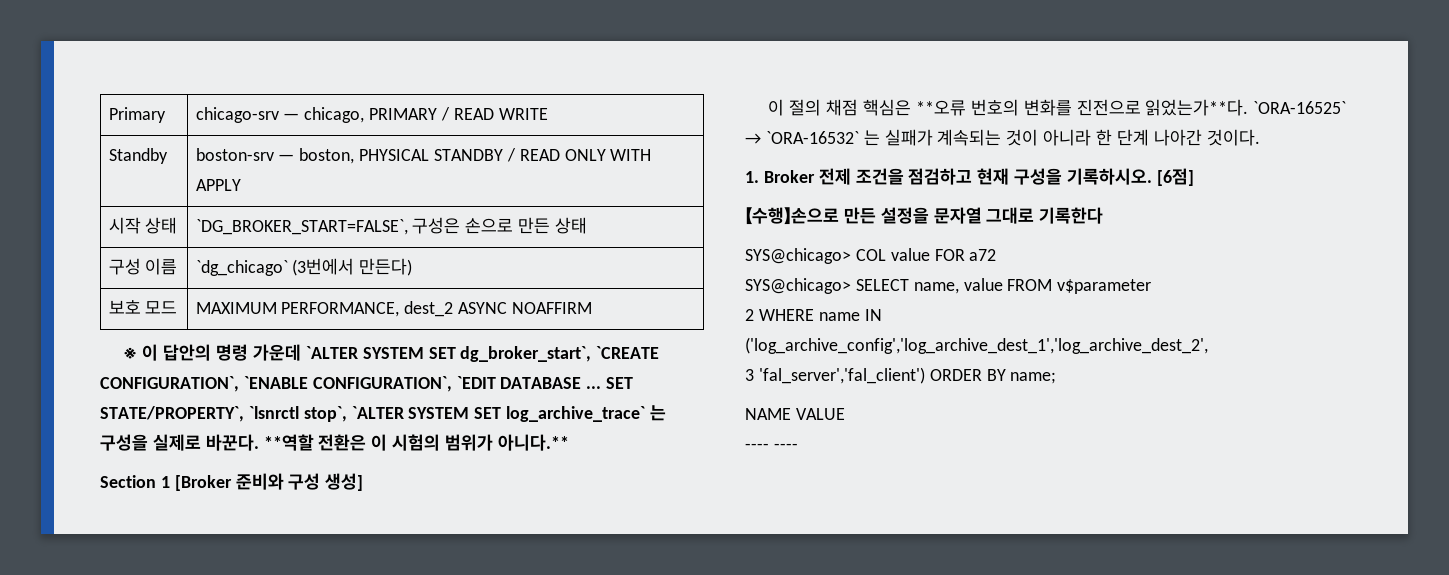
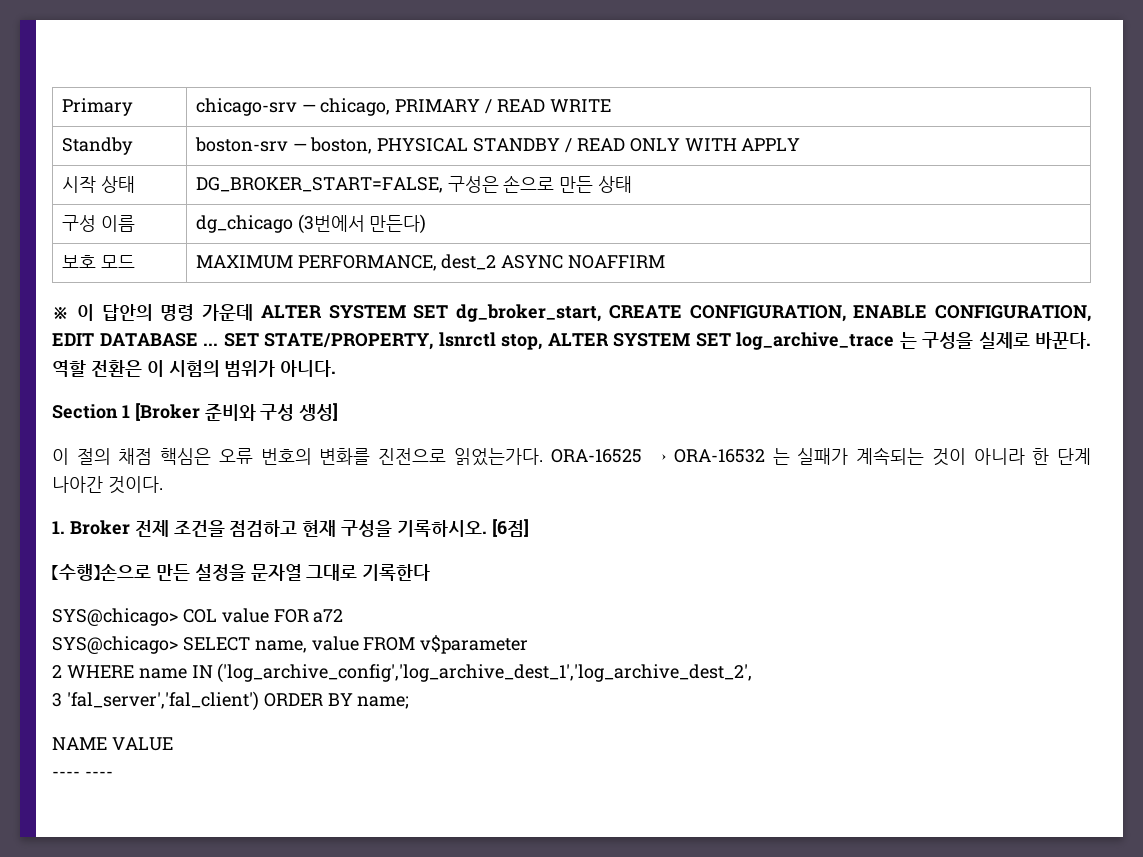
- 시작 상태 | `DG_BROKER_START=FALSE`, 구성은 손으로 만든 상태
+ 시작 상태 | DG_BROKER_START=FALSE, 구성은 손으로 만든 상태
- 구성 이름 | `dg_chicago` (3번에서 만든다)
+ 구성 이름 | dg_chicago (3번에서 만든다)
- ※ 이 답안의 명령 가운데 `ALTER SYSTEM SET dg_broker_start`, `CREATE CONFIGURATION`, `ENABLE CONFIGURATION`, `EDIT DATABASE ... SET STATE/PROPERTY`, `lsnrctl stop`, `ALTER SYSTEM SET log_archive_trace` 는 구성을 실제로 바꾼다.
+ ※ 이 답안의 명령 가운데 ALTER SYSTEM SET dg_broker_start, CREATE CONFIGURATION, ENABLE CONFIGURATION, EDIT DATABASE ... SET STATE/PROPERTY, lsnrctl stop, ALTER SYSTEM SET log_archive_trace 는 구성을 실제로 바꾼다.
- **역할 전환은 이 시험의 범위가 아니다.**
+ 역할 전환은 이 시험의 범위가 아니다.
- 이 절의 채점 핵심은 **오류 번호의 변화를 진전으로 읽었는가**다. `ORA-16525` → `ORA-16532` 는 실패가 계속되는 것이 아니라 한 단계 나아간 것이다.
+ 이 절의 채점 핵심은 오류 번호의 변화를 진전으로 읽었는가다. ORA-16525 → ORA-16532 는 실패가 계속되는 것이 아니라 한 단계 나아간 것이다.

